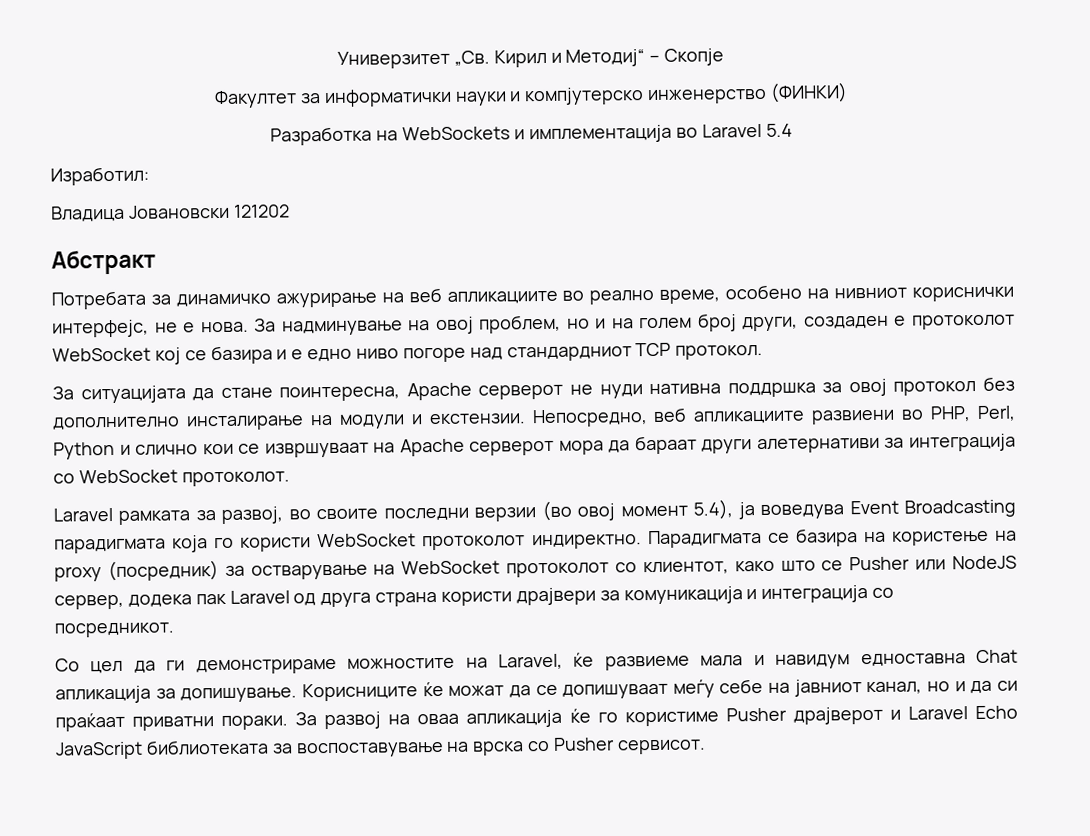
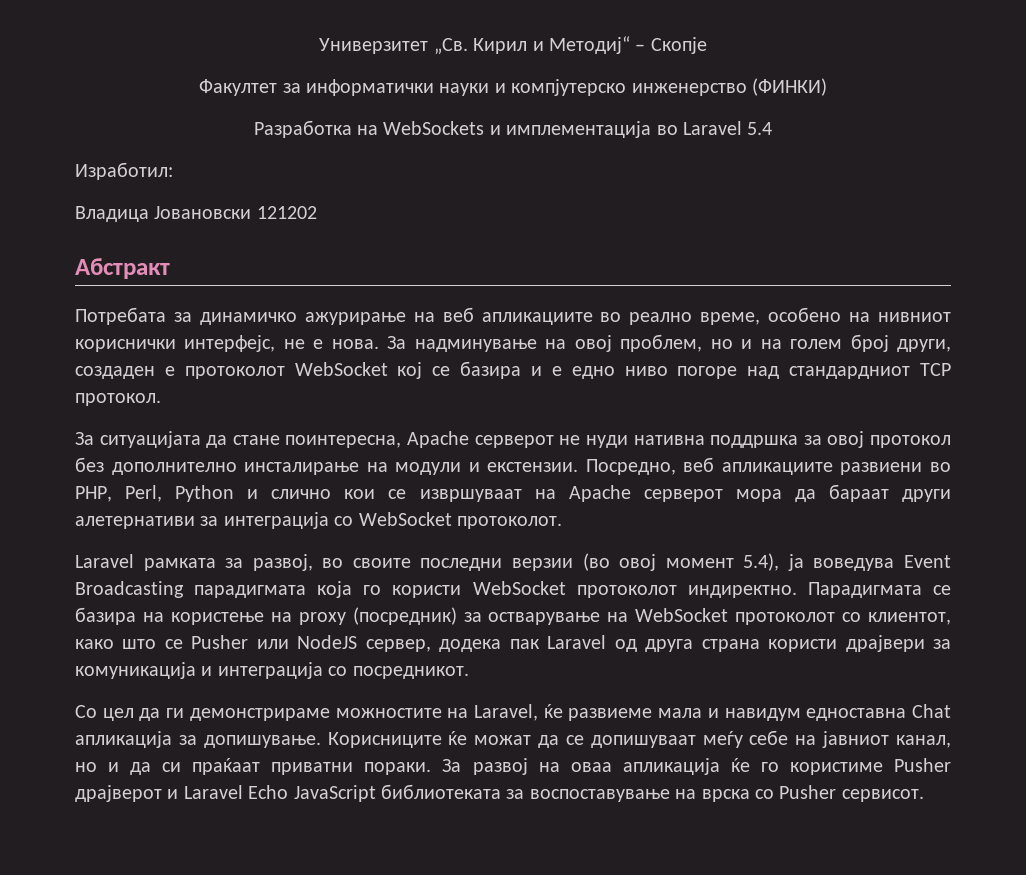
- Непосредно, веб апликациите развиени во PHP, Perl, Python и слично кои се извршуваат на Apache серверот мора да бараат други алетернативи за интеграција со WebSocket протоколот.
+ Посредно, веб апликациите развиени во PHP, Perl, Python и слично кои се извршуваат на Apache серверот мора да бараат други алетернативи за интеграција со WebSocket протоколот.

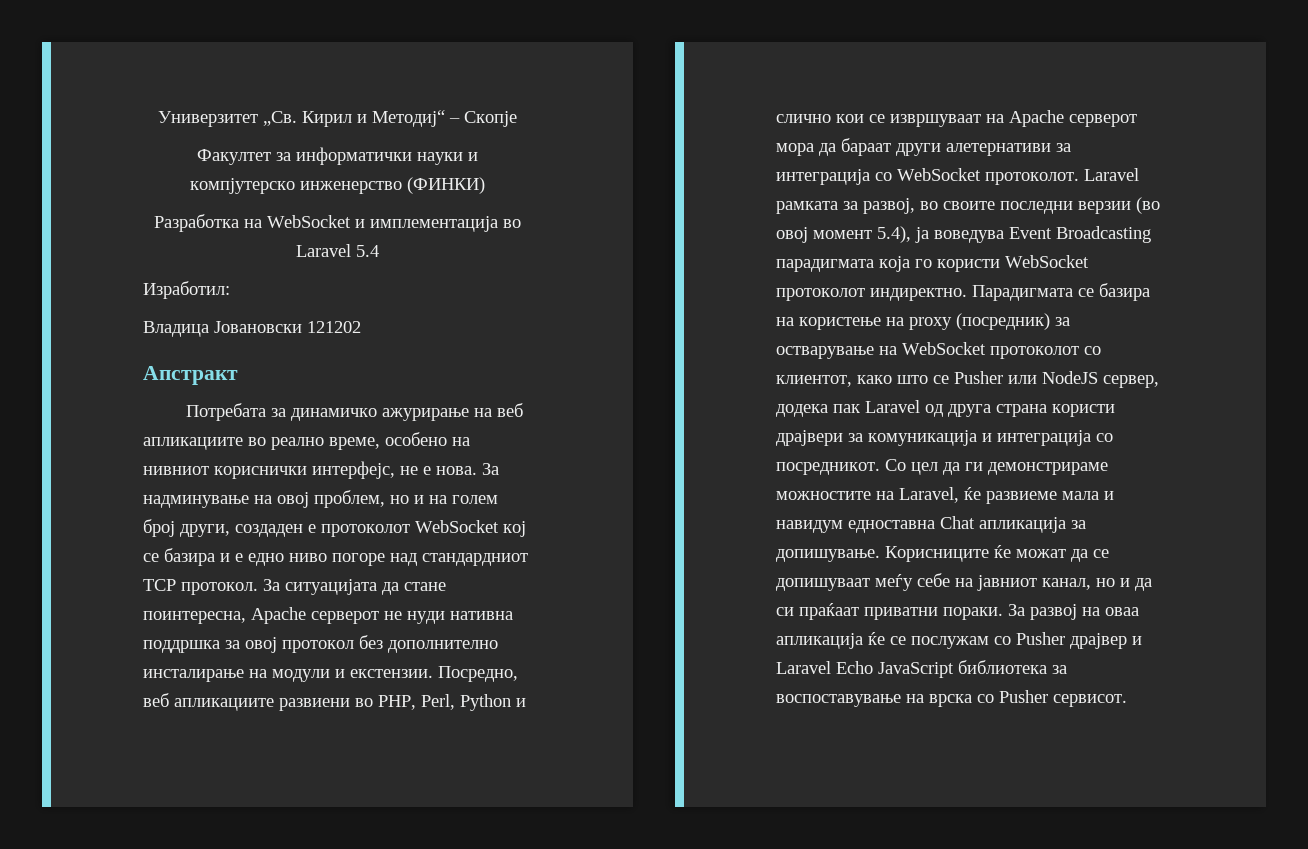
- Разработка на WebSockets и имплементација во Laravel 5.4
+ Разработка на WebSocket и имплементација во Laravel 5.4
- Абстракт
+ Апстракт
- За надминување на овој проблем, но и на голем број други, создаден е протоколот WebSocket кој се базира и е едно ниво погоре над стандардниот TCP протокол.
- За ситуацијата да стане поинтересна, Apache серверот не нуди нативна поддршка за овој протокол без дополнително инсталирање на модули и екстензии.
+ За надминување на овој проблем, но и на голем број други, создаден е протоколот WebSocket кој се базира и е едно ниво погоре над стандардниот TCP протокол. За ситуацијата да стане поинтересна, Apache серверот не нуди нативна поддршка за овој протокол без дополнително инсталирање на модули и екстензии.
- Посредно, веб апликациите развиени во PHP, Perl, Python и слично кои се извршуваат на Apache серверот мора да бараат други алетернативи за интеграција со WebSocket протоколот.
- Laravel рамката за развој, во своите последни верзии (во овој момент 5.4), ја воведува Event Broadcasting парадигмата која го користи WebSocket протоколот индиректно.
+ Посредно, веб апликациите развиени во PHP, Perl, Python и слично кои се извршуваат на Apache серверот мора да бараат други алетернативи за интеграција со WebSocket протоколот. Laravel рамката за развој, во своите последни верзии (во овој момент 5.4), ја воведува Event Broadcasting парадигмата која го користи WebSocket протоколот индиректно.
- Парадигмата се базира на користење на proxy (посредник) за остварување на WebSocket протоколот со клиентот, како што се Pusher или NodeJS сервер, додека пак Laravel од друга страна користи драјвери за комуникација и интеграција со посредникот.
- Со цел да ги демонстрираме можностите на Laravel, ќе развиеме мала и навидум едноставна Chat апликација за допишување.
+ Парадигмата се базира на користење на proxy (посредник) за остварување на WebSocket протоколот со клиентот, како што се Pusher или NodeJS сервер, додека пак Laravel од друга страна користи драјвери за комуникација и интеграција со посредникот. Со цел да ги демонстрираме можностите на Laravel, ќе развиеме мала и навидум едноставна Chat апликација за допишување.
- За развој на оваа апликација ќе го користиме Pusher драјверот и Laravel Echo JavaScript библиотеката за воспоставување на врска со Pusher сервисот.
+ За развој на оваа апликација ќе се послужам со Pusher драјвер и Laravel Echo JavaScript библиотека за воспоставување на врска со Pusher сервисот.

